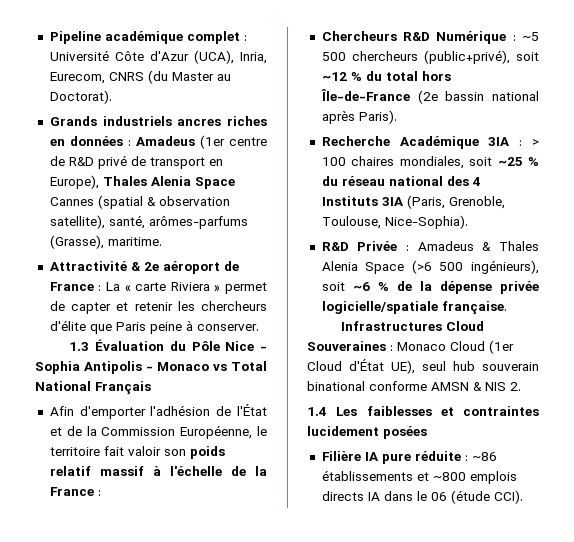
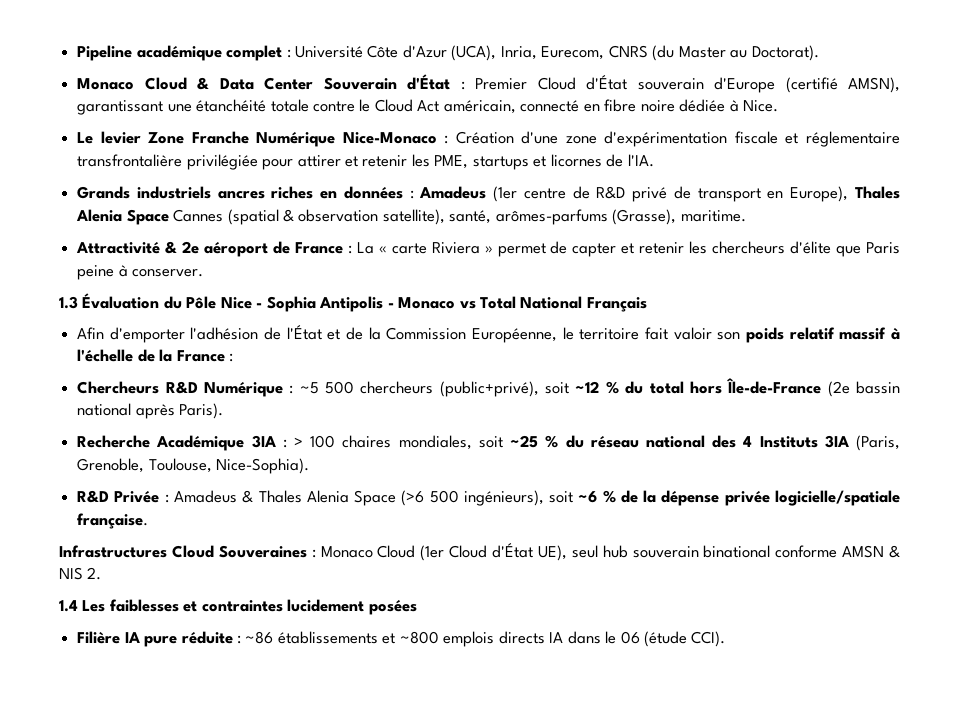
+ Monaco Cloud & Data Center Souverain d'État : Premier Cloud d'État souverain d'Europe (certifié AMSN), garantissant une étanchéité totale contre le Cloud Act américain, connecté en fibre noire dédiée à Nice.
+ Le levier Zone Franche Numérique Nice-Monaco : Création d'une zone d'expérimentation fiscale et réglementaire transfrontalière privilégiée pour attirer et retenir les PME, startups et licornes de l'IA.

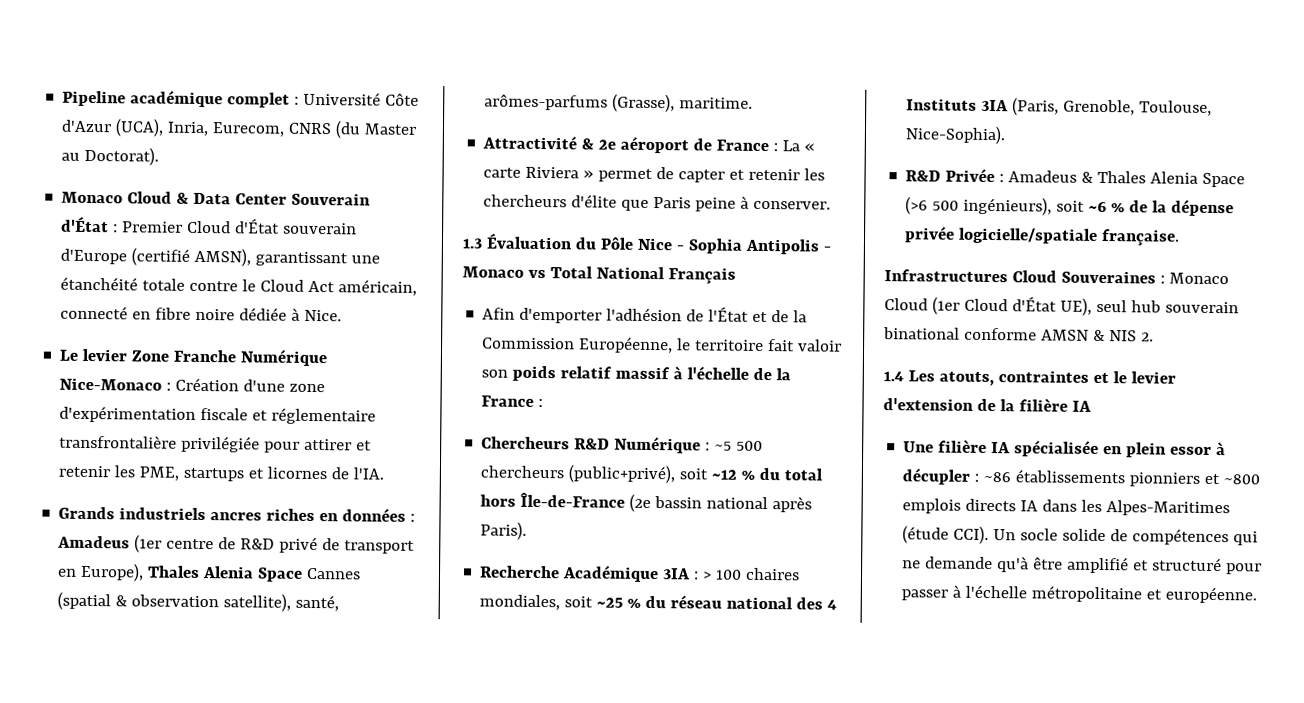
- 1.4 Les faiblesses et contraintes lucidement posées
- Filière IA pure réduite : ~86 établissements et ~800 emplois directs IA dans le 06 (étude CCI).
+ 1.4 Les atouts, contraintes et le levier d'extension de la filière IA
+ Une filière IA spécialisée en plein essor à décupler : ~86 établissements pionniers et ~800 emplois directs IA dans les Alpes-Maritimes (étude CCI). Un socle solide de compétences qui ne demande qu'à être amplifié et structuré pour passer à l'échelle métropolitaine et européenne.

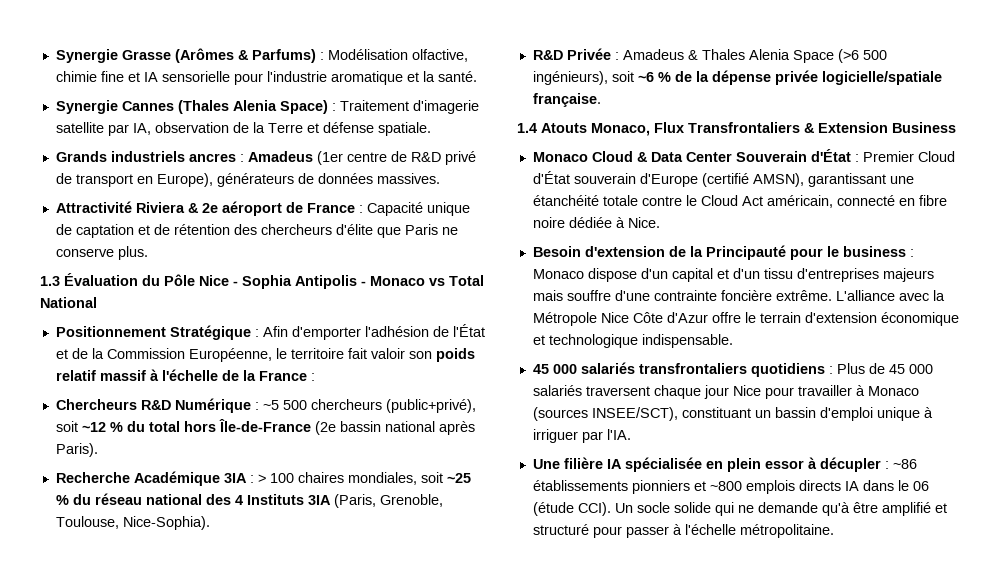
- Pipeline académique complet : Université Côte d'Azur (UCA), Inria, Eurecom, CNRS (du Master au Doctorat).
- Monaco Cloud & Data Center Souverain d'État : Premier Cloud d'État souverain d'Europe (certifié AMSN), garantissant une étanchéité totale contre le Cloud Act américain, connecté en fibre noire dédiée à Nice.
- Le levier Zone Franche Numérique Nice-Monaco : Création d'une zone d'expérimentation fiscale et réglementaire transfrontalière privilégiée pour attirer et retenir les PME, startups et licornes de l'IA.
+ Synergie Grasse (Arômes & Parfums) : Modélisation olfactive, chimie fine et IA sensorielle pour l'industrie aromatique et la santé.
+ Synergie Cannes (Thales Alenia Space) : Traitement d'imagerie satellite par IA, observation de la Terre et défense spatiale.
- Grands industriels ancres riches en données : Amadeus (1er centre de R&D privé de transport en Europe), Thales Alenia Space Cannes (spatial & observation satellite), santé, arômes-parfums (Grasse), maritime.
+ Grands industriels ancres : Amadeus (1er centre de R&D privé de transport en Europe), générateurs de données massives.
- Attractivité & 2e aéroport de France : La « carte Riviera » permet de capter et retenir les chercheurs d'élite que Paris peine à conserver.
+ Attractivité Riviera & 2e aéroport de France : Capacité unique de captation et de rétention des chercheurs d'élite que Paris ne conserve plus.
- 1.3 Évaluation du Pôle Nice - Sophia Antipolis - Monaco vs Total National Français
- Afin d'emporter l'adhésion de l'État et de la Commission Européenne, le territoire fait valoir son poids relatif massif à l'échelle de la France :
+ 1.3 Évaluation du Pôle Nice - Sophia Antipolis - Monaco vs Total National
+ Positionnement Stratégique : Afin d'emporter l'adhésion de l'État et de la Commission Européenne, le territoire fait valoir son poids relatif massif à l'échelle de la France :
- Infrastructures Cloud Souveraines : Monaco Cloud (1er Cloud d'État UE), seul hub souverain binational conforme AMSN & NIS 2.
- 1.4 Les atouts, contraintes et le levier d'extension de la filière IA
+ 1.4 Atouts Monaco, Flux Transfrontaliers & Extension Business
+ Monaco Cloud & Data Center Souverain d'État : Premier Cloud d'État souverain d'Europe (certifié AMSN), garantissant une étanchéité totale contre le Cloud Act américain, connecté en fibre noire dédiée à Nice.
+ Besoin d'extension de la Principauté pour le business : Monaco dispose d'un capital et d'un tissu d'entreprises majeurs mais souffre d'une contrainte foncière extrême. L'alliance avec la Métropole Nice Côte d'Azur offre le terrain d'extension économique et technologique indispensable.
+ 45 000 salariés transfrontaliers quotidiens : Plus de 45 000 salariés traversent chaque jour Nice pour travailler à Monaco (sources INSEE/SCT), constituant un bassin d'emploi unique à irriguer par l'IA.
- Une filière IA spécialisée en plein essor à décupler : ~86 établissements pionniers et ~800 emplois directs IA dans les Alpes-Maritimes (étude CCI).
+ Une filière IA spécialisée en plein essor à décupler : ~86 établissements pionniers et ~800 emplois directs IA dans le 06 (étude CCI).
- Un socle solide de compétences qui ne demande qu'à être amplifié et structuré pour passer à l'échelle métropolitaine et européenne.
+ Un socle solide qui ne demande qu'à être amplifié et structuré pour passer à l'échelle métropolitaine.

